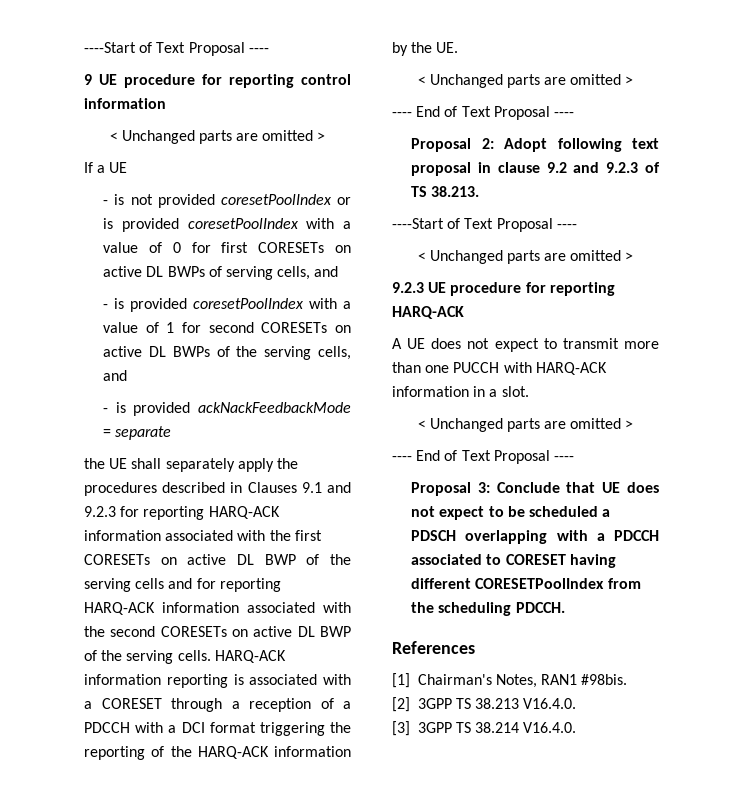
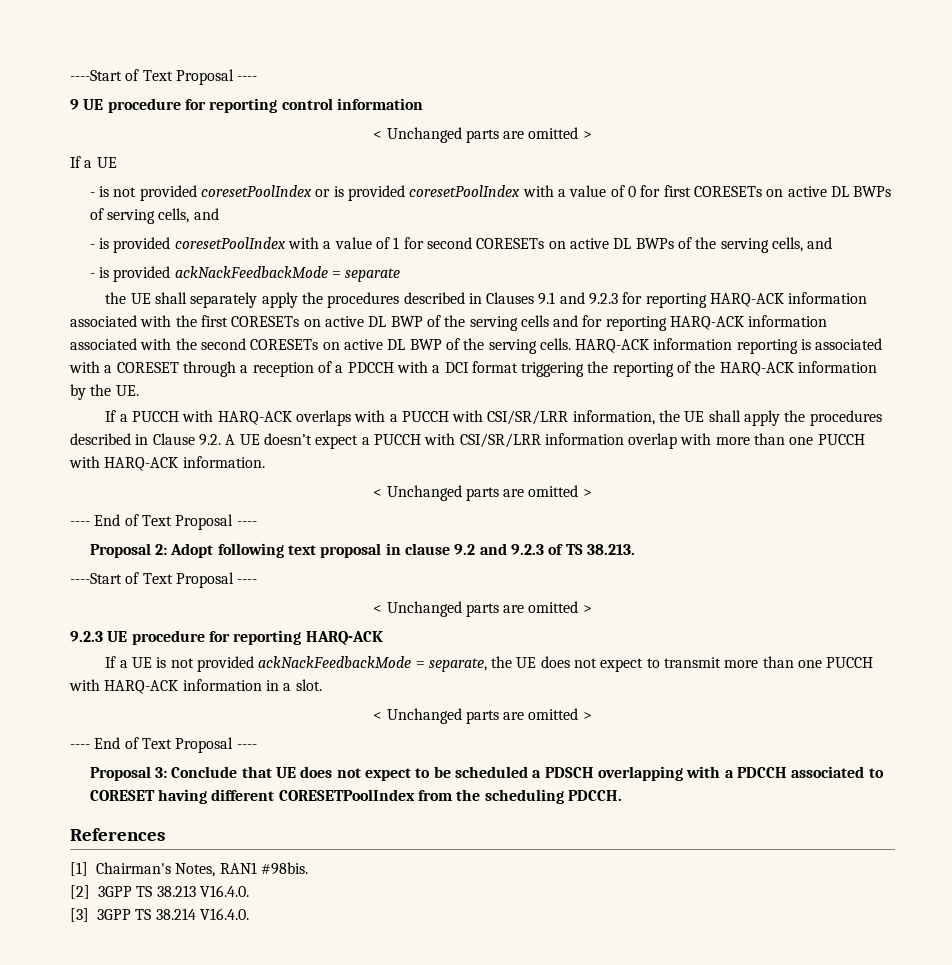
+ If a PUCCH with HARQ-ACK overlaps with a PUCCH with CSI/SR/LRR information, the UE shall apply the procedures described in Clause 9.2. A UE doesn’t expect a PUCCH with CSI/SR/LRR information overlap with more than one PUCCH with HARQ-ACK information.
- A UE does not expect to transmit more than one PUCCH with HARQ-ACK information in a slot.
+ If a UE is not provided ackNackFeedbackMode = separate, the UE does not expect to transmit more than one PUCCH with HARQ-ACK information in a slot.

